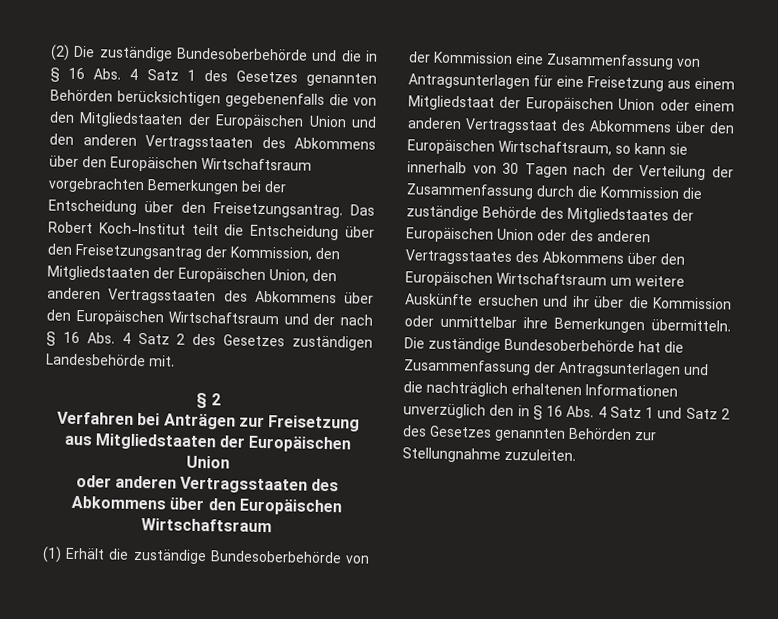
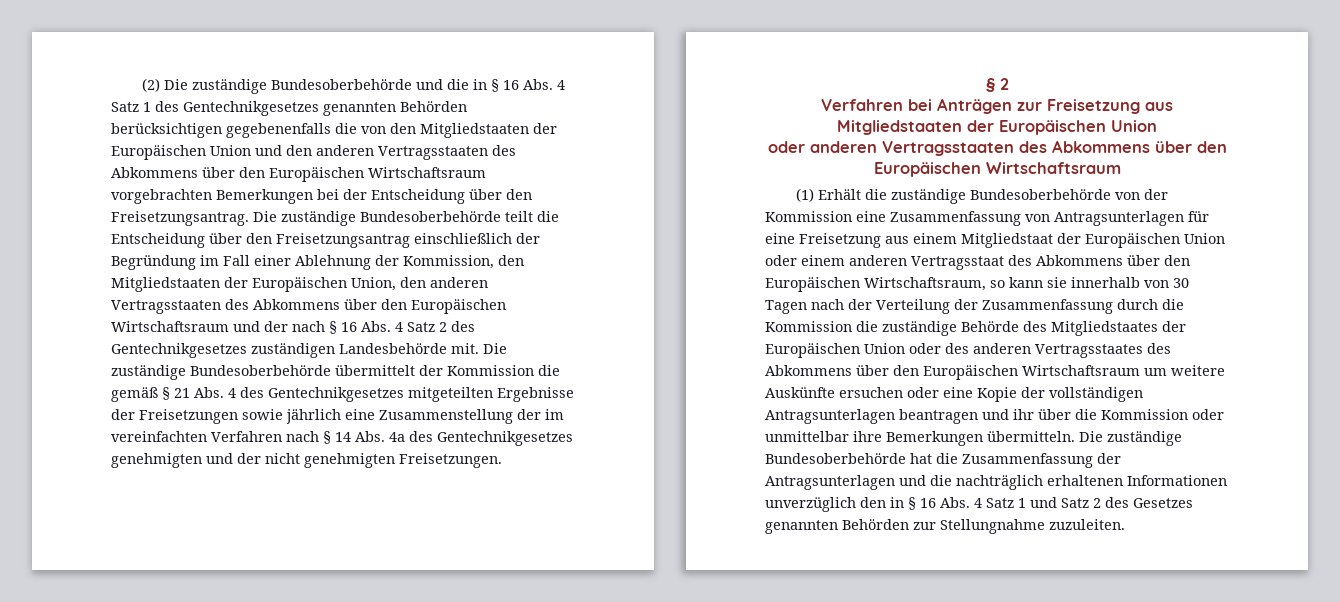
- (2) Die zuständige Bundesoberbehörde und die in § 16 Abs. 4 Satz 1 des Gesetzes genannten Behörden berücksichtigen gegebenenfalls die von den Mitgliedstaaten der Europäischen Union und den anderen Vertragsstaaten des Abkommens über den Europäischen Wirtschaftsraum vorgebrachten Bemerkungen bei der Entscheidung über den Freisetzungsantrag.
+ (2) Die zuständige Bundesoberbehörde und die in § 16 Abs. 4 Satz 1 des Gentechnikgesetzes genannten Behörden berücksichtigen gegebenenfalls die von den Mitgliedstaaten der Europäischen Union und den anderen Vertragsstaaten des Abkommens über den Europäischen Wirtschaftsraum vorgebrachten Bemerkungen bei der Entscheidung über den Freisetzungsantrag.
- Das Robert Koch-Institut teilt die Entscheidung über den Freisetzungsantrag der Kommission, den Mitgliedstaaten der Europäischen Union, den anderen Vertragsstaaten des Abkommens über den Europäischen Wirtschaftsraum und der nach § 16 Abs. 4 Satz 2 des Gesetzes zuständigen Landesbehörde mit.
+ Die zuständige Bundesoberbehörde teilt die Entscheidung über den Freisetzungsantrag einschließlich der Begründung im Fall einer Ablehnung der Kommission, den Mitgliedstaaten der Europäischen Union, den anderen Vertragsstaaten des Abkommens über den Europäischen Wirtschaftsraum und der nach § 16 Abs. 4 Satz 2 des Gentechnikgesetzes zuständigen Landesbehörde mit. Die zuständige Bundesoberbehörde übermittelt der Kommission die gemäß § 21 Abs. 4 des Gentechnikgesetzes mitgeteilten Ergebnisse der Freisetzungen sowie jährlich eine Zusammenstellung der im vereinfachten Verfahren nach § 14 Abs. 4a des Gentechnikgesetzes genehmigten und der nicht genehmigten Freisetzungen.
- (1) Erhält die zuständige Bundesoberbehörde von der Kommission eine Zusammenfassung von Antragsunterlagen für eine Freisetzung aus einem Mitgliedstaat der Europäischen Union oder einem anderen Vertragsstaat des Abkommens über den Europäischen Wirtschaftsraum, so kann sie innerhalb von 30 Tagen nach der Verteilung der Zusammenfassung durch die Kommission die zuständige Behörde des Mitgliedstaates der Europäischen Union oder des anderen Vertragsstaates des Abkommens über den Europäischen Wirtschaftsraum um weitere Auskünfte ersuchen und ihr über die Kommission oder unmittelbar ihre Bemerkungen übermitteln.
+ (1) Erhält die zuständige Bundesoberbehörde von der Kommission eine Zusammenfassung von Antragsunterlagen für eine Freisetzung aus einem Mitgliedstaat der Europäischen Union oder einem anderen Vertragsstaat des Abkommens über den Europäischen Wirtschaftsraum, so kann sie innerhalb von 30 Tagen nach der Verteilung der Zusammenfassung durch die Kommission die zuständige Behörde des Mitgliedstaates der Europäischen Union oder des anderen Vertragsstaates des Abkommens über den Europäischen Wirtschaftsraum um weitere Auskünfte ersuchen oder eine Kopie der vollständigen Antragsunterlagen beantragen und ihr über die Kommission oder unmittelbar ihre Bemerkungen übermitteln.

